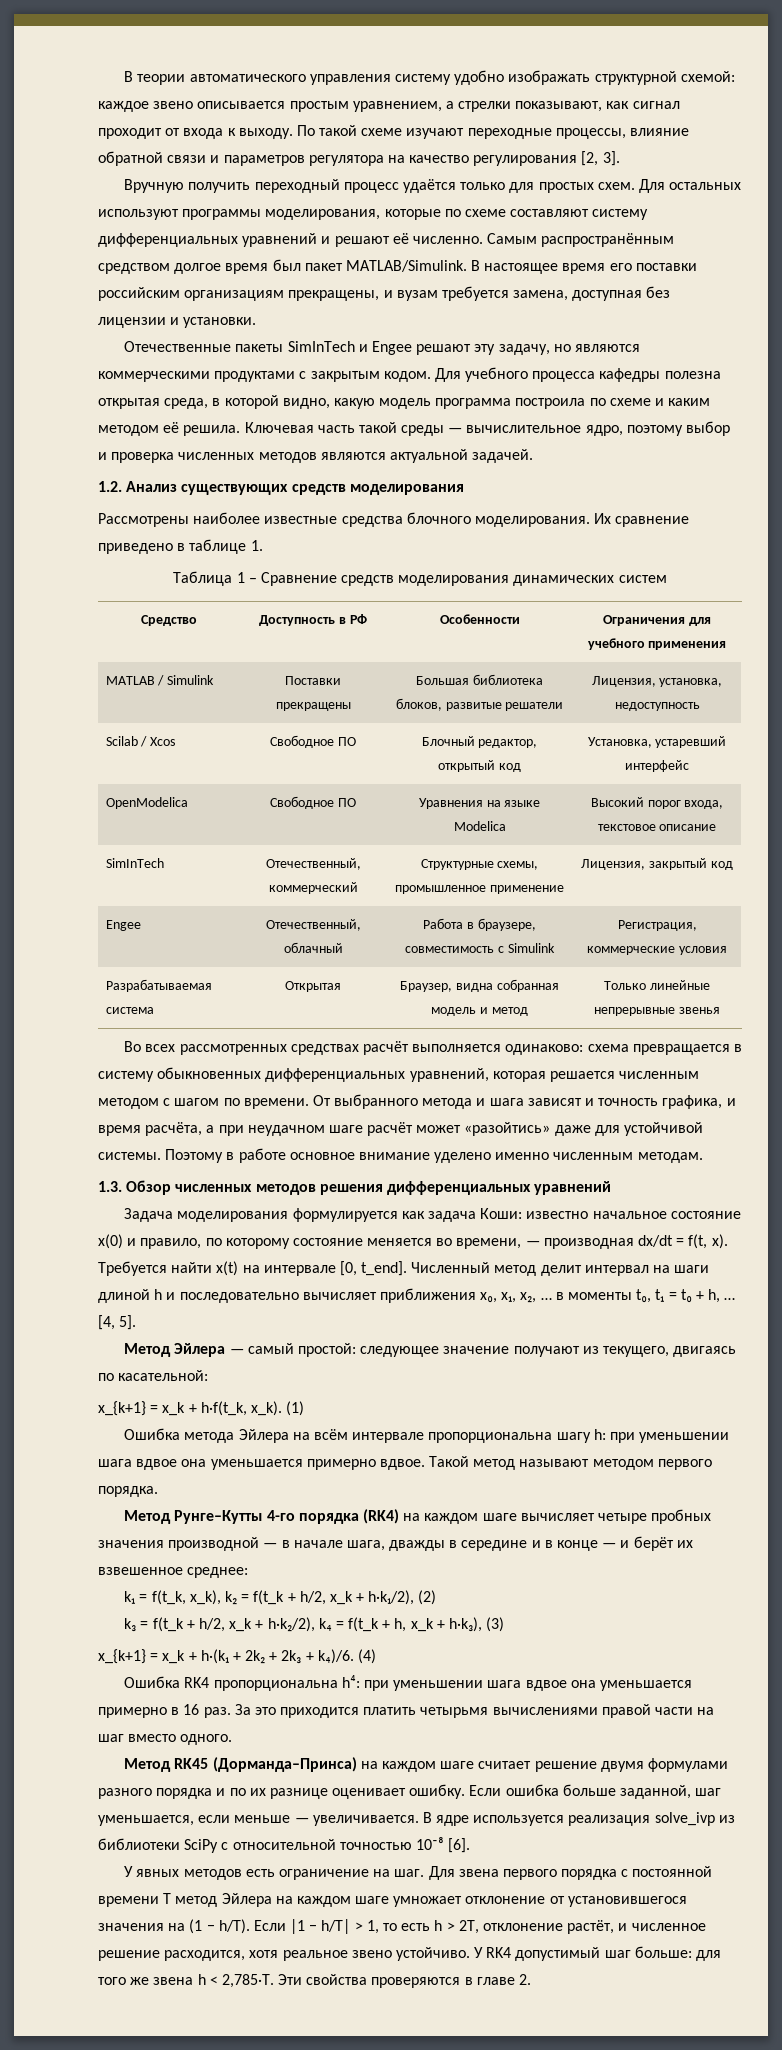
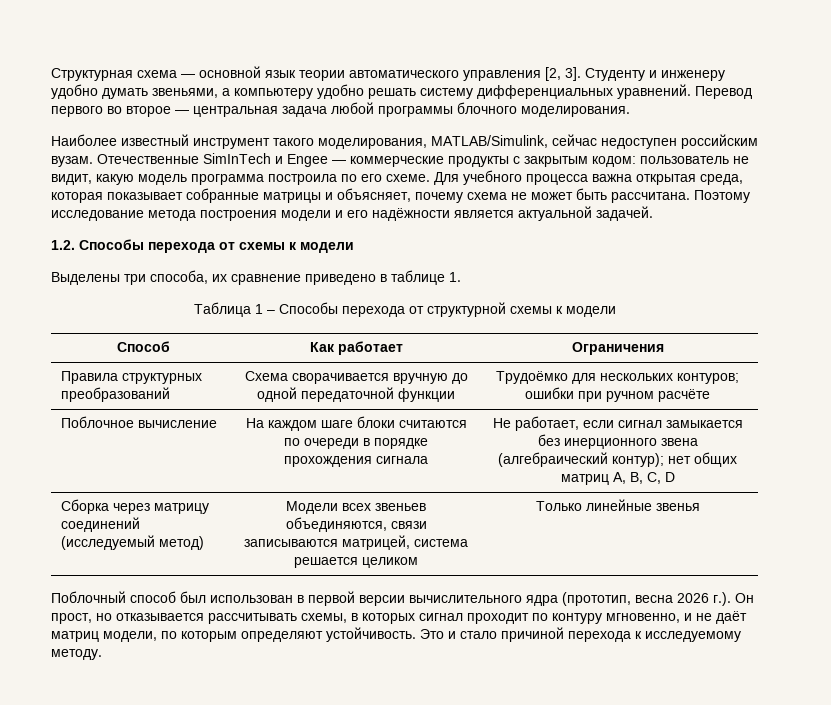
- В теории автоматического управления систему удобно изображать структурной схемой: каждое звено описывается простым уравнением, а стрелки показывают, как сигнал проходит от входа к выходу. По такой схеме изучают переходные процессы, влияние обратной связи и параметров регулятора на качество регулирования [2, 3].
- Вручную получить переходный процесс удаётся только для простых схем. Для остальных используют программы моделирования, которые по схеме составляют систему дифференциальных уравнений и решают её численно. Самым распространённым средством долгое время был пакет MATLAB/Simulink. В настоящее время его поставки российским организациям прекращены, и вузам требуется замена, доступная без лицензии и установки.
- Отечественные пакеты SimInTech и Engee решают эту задачу, но являются коммерческими продуктами с закрытым кодом. Для учебного процесса кафедры полезна открытая среда, в которой видно, какую модель программа построила по схеме и каким методом её решила. Ключевая часть такой среды — вычислительное ядро, поэтому выбор и проверка численных методов являются актуальной задачей.
- 1.2. Анализ существующих средств моделирования
- Рассмотрены наиболее известные средства блочного моделирования. Их сравнение приведено в таблице 1.
+ Структурная схема — основной язык теории автоматического управления [2, 3]. Студенту и инженеру удобно думать звеньями, а компьютеру удобно решать систему дифференциальных уравнений. Перевод первого во второе — центральная задача любой программы блочного моделирования.
+ Наиболее известный инструмент такого моделирования, MATLAB/Simulink, сейчас недоступен российским вузам. Отечественные SimInTech и Engee — коммерческие продукты с закрытым кодом: пользователь не видит, какую модель программа построила по его схеме. Для учебного процесса важна открытая среда, которая показывает собранные матрицы и объясняет, почему схема не может быть рассчитана. Поэтому исследование метода построения модели и его надёжности является актуальной задачей.
+ 1.2. Способы перехода от схемы к модели
+ Выделены три способа, их сравнение приведено в таблице 1.
- Таблица 1 – Сравнение средств моделирования динамических систем
- Средство | Доступность в РФ | Особенности | Ограничения для учебного применения
- MATLAB / Simulink | Поставки прекращены | Большая библиотека блоков, развитые решатели | Лицензия, установка, недоступность
- Scilab / Xcos | Свободное ПО | Блочный редактор, открытый код | Установка, устаревший интерфейс
- OpenModelica | Свободное ПО | Уравнения на языке Modelica | Высокий порог входа, текстовое описание
- SimInTech | Отечественный, коммерческий | Структурные схемы, промышленное применение | Лицензия, закрытый код
- Engee | Отечественный, облачный | Работа в браузере, совместимость с Simulink | Регистрация, коммерческие условия
- Разрабатываемая система | Открытая | Браузер, видна собранная модель и метод | Только линейные непрерывные звенья
+ Таблица 1 – Способы перехода от структурной схемы к модели
+ Способ | Как работает | Ограничения
+ Правила структурных преобразований | Схема сворачивается вручную до одной передаточной функции | Трудоёмко для нескольких контуров; ошибки при ручном расчёте
+ Поблочное вычисление | На каждом шаге блоки считаются по очереди в порядке прохождения сигнала | Не работает, если сигнал замыкается без инерционного звена (алгебраический контур); нет общих матриц A, B, C, D
+ Сборка через матрицу соединений (исследуемый метод) | Модели всех звеньев объединяются, связи записываются матрицей, система решается целиком | Только линейные звенья
- Во всех рассмотренных средствах расчёт выполняется одинаково: схема превращается в систему обыкновенных дифференциальных уравнений, которая решается численным методом с шагом по времени. От выбранного метода и шага зависят и точность графика, и время расчёта, а при неудачном шаге расчёт может «разойтись» даже для устойчивой системы. Поэтому в работе основное внимание уделено именно численным методам.
- 1.3. Обзор численных методов решения дифференциальных уравнений
- Задача моделирования формулируется как задача Коши: известно начальное состояние x(0) и правило, по которому состояние меняется во времени, — производная dx/dt = f(t, x). Требуется найти x(t) на интервале [0, t_end]. Численный метод делит интервал на шаги длиной h и последовательно вычисляет приближения x₀, x₁, x₂, … в моменты t₀, t₁ = t₀ + h, … [4, 5].
- Метод Эйлера — самый простой: следующее значение получают из текущего, двигаясь по касательной:
- x_{k+1} = x_k + h·f(t_k, x_k). (1)
- Ошибка метода Эйлера на всём интервале пропорциональна шагу h: при уменьшении шага вдвое она уменьшается примерно вдвое. Такой метод называют методом первого порядка.
- Метод Рунге–Кутты 4-го порядка (RK4) на каждом шаге вычисляет четыре пробных значения производной — в начале шага, дважды в середине и в конце — и берёт их взвешенное среднее:
- k₁ = f(t_k, x_k), k₂ = f(t_k + h/2, x_k + h·k₁/2), (2)
- k₃ = f(t_k + h/2, x_k + h·k₂/2), k₄ = f(t_k + h, x_k + h·k₃), (3)
- x_{k+1} = x_k + h·(k₁ + 2k₂ + 2k₃ + k₄)/6. (4)
- Ошибка RK4 пропорциональна h⁴: при уменьшении шага вдвое она уменьшается примерно в 16 раз. За это приходится платить четырьмя вычислениями правой части на шаг вместо одного.
- Метод RK45 (Дорманда–Принса) на каждом шаге считает решение двумя формулами разного порядка и по их разнице оценивает ошибку. Если ошибка больше заданной, шаг уменьшается, если меньше — увеличивается. В ядре используется реализация solve_ivp из библиотеки SciPy с относительной точностью 10⁻⁸ [6].
- У явных методов есть ограничение на шаг. Для звена первого порядка с постоянной времени T метод Эйлера на каждом шаге умножает отклонение от установившегося значения на (1 − h/T). Если |1 − h/T| > 1, то есть h > 2T, отклонение растёт, и численное решение расходится, хотя реальное звено устойчиво. У RK4 допустимый шаг больше: для того же звена h < 2,785·T. Эти свойства проверяются в главе 2.
+ Поблочный способ был использован в первой версии вычислительного ядра (прототип, весна 2026 г.). Он прост, но отказывается рассчитывать схемы, в которых сигнал проходит по контуру мгновенно, и не даёт матриц модели, по которым определяют устойчивость. Это и стало причиной перехода к исследуемому методу.

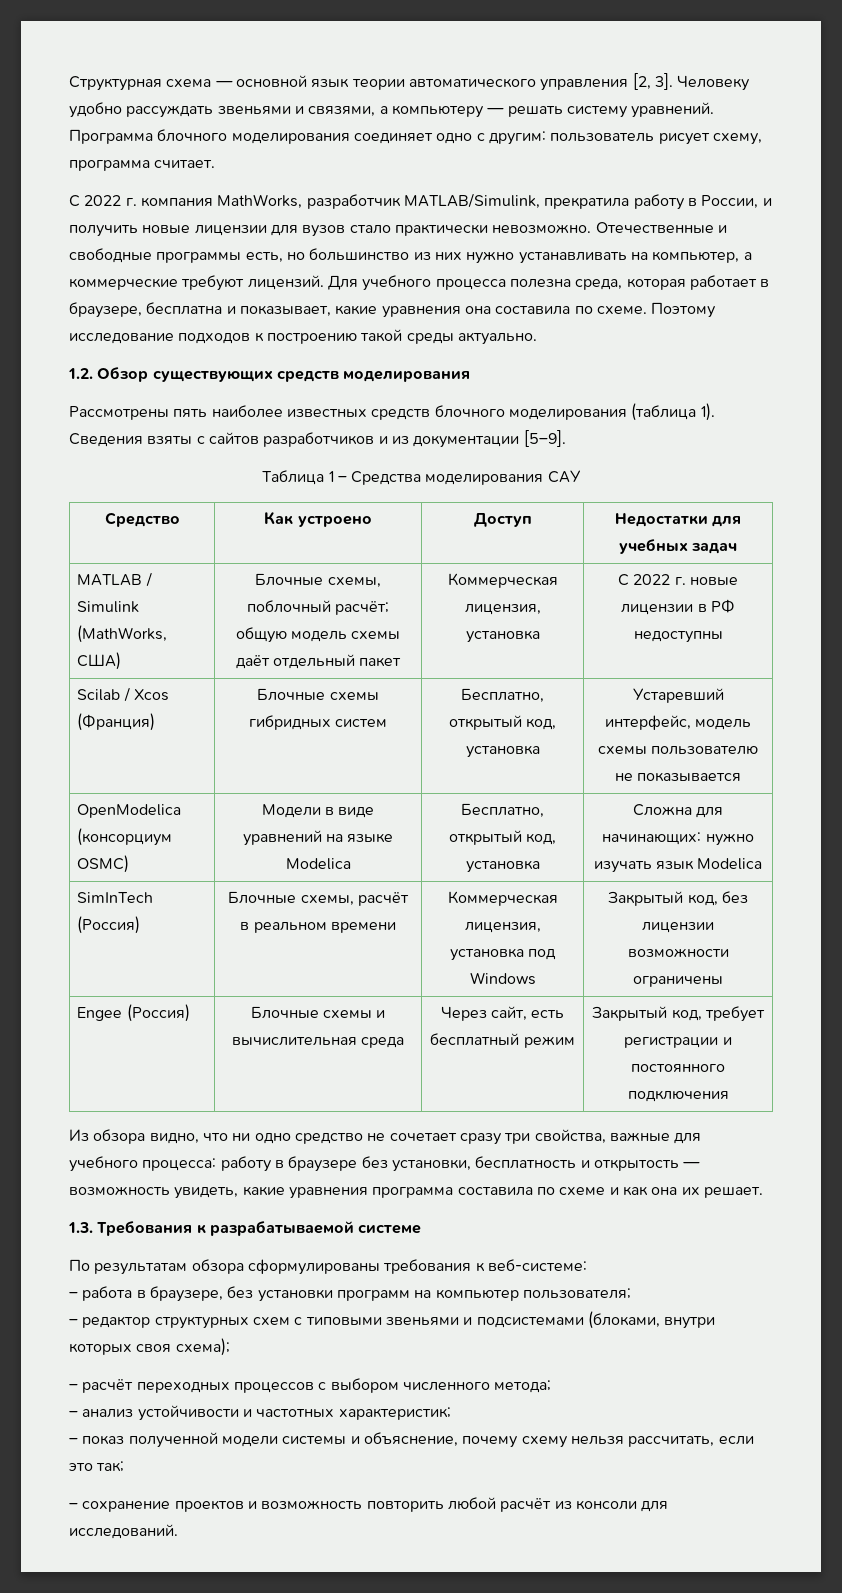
- Студенту и инженеру удобно думать звеньями, а компьютеру удобно решать систему дифференциальных уравнений. Перевод первого во второе — центральная задача любой программы блочного моделирования.
- Наиболее известный инструмент такого моделирования, MATLAB/Simulink, сейчас недоступен российским вузам. Отечественные SimInTech и Engee — коммерческие продукты с закрытым кодом: пользователь не видит, какую модель программа построила по его схеме. Для учебного процесса важна открытая среда, которая показывает собранные матрицы и объясняет, почему схема не может быть рассчитана. Поэтому исследование метода построения модели и его надёжности является актуальной задачей.
- 1.2. Способы перехода от схемы к модели
- Выделены три способа, их сравнение приведено в таблице 1.
- Таблица 1 – Способы перехода от структурной схемы к модели
- Способ | Как работает | Ограничения
- Правила структурных преобразований | Схема сворачивается вручную до одной передаточной функции | Трудоёмко для нескольких контуров; ошибки при ручном расчёте
- Поблочное вычисление | На каждом шаге блоки считаются по очереди в порядке прохождения сигнала | Не работает, если сигнал замыкается без инерционного звена (алгебраический контур); нет общих матриц A, B, C, D
- Сборка через матрицу соединений (исследуемый метод) | Модели всех звеньев объединяются, связи записываются матрицей, система решается целиком | Только линейные звенья
- Поблочный способ был использован в первой версии вычислительного ядра (прототип, весна 2026 г.). Он прост, но отказывается рассчитывать схемы, в которых сигнал проходит по контуру мгновенно, и не даёт матриц модели, по которым определяют устойчивость. Это и стало причиной перехода к исследуемому методу.
+ Человеку удобно рассуждать звеньями и связями, а компьютеру — решать систему уравнений. Программа блочного моделирования соединяет одно с другим: пользователь рисует схему, программа считает.
+ С 2022 г. компания MathWorks, разработчик MATLAB/Simulink, прекратила работу в России, и получить новые лицензии для вузов стало практически невозможно. Отечественные и свободные программы есть, но большинство из них нужно устанавливать на компьютер, а коммерческие требуют лицензий. Для учебного процесса полезна среда, которая работает в браузере, бесплатна и показывает, какие уравнения она составила по схеме. Поэтому исследование подходов к построению такой среды актуально.
+ 1.2. Обзор существующих средств моделирования
+ Рассмотрены пять наиболее известных средств блочного моделирования (таблица 1). Сведения взяты с сайтов разработчиков и из документации [5–9].
+ Таблица 1 – Средства моделирования САУ
+ Средство | Как устроено | Доступ | Недостатки для учебных задач
+ MATLAB / Simulink (MathWorks, США) | Блочные схемы, поблочный расчёт; общую модель схемы даёт отдельный пакет | Коммерческая лицензия, установка | С 2022 г. новые лицензии в РФ недоступны
+ Scilab / Xcos (Франция) | Блочные схемы гибридных систем | Бесплатно, открытый код, установка | Устаревший интерфейс, модель схемы пользователю не показывается
+ OpenModelica (консорциум OSMC) | Модели в виде уравнений на языке Modelica | Бесплатно, открытый код, установка | Сложна для начинающих: нужно изучать язык Modelica
+ SimInTech (Россия) | Блочные схемы, расчёт в реальном времени | Коммерческая лицензия, установка под Windows | Закрытый код, без лицензии возможности ограничены
+ Engee (Россия) | Блочные схемы и вычислительная среда | Через сайт, есть бесплатный режим | Закрытый код, требует регистрации и постоянного подключения
+ Из обзора видно, что ни одно средство не сочетает сразу три свойства, важные для учебного процесса: работу в браузере без установки, бесплатность и открытость — возможность увидеть, какие уравнения программа составила по схеме и как она их решает.
+ 1.3. Требования к разрабатываемой системе
+ По результатам обзора сформулированы требования к веб-системе:
+ – работа в браузере, без установки программ на компьютер пользователя;
+ – редактор структурных схем с типовыми звеньями и подсистемами (блоками, внутри которых своя схема);
+ – расчёт переходных процессов с выбором численного метода;
+ – анализ устойчивости и частотных характеристик;
+ – показ полученной модели системы и объяснение, почему схему нельзя рассчитать, если это так;
+ – сохранение проектов и возможность повторить любой расчёт из консоли для исследований.

